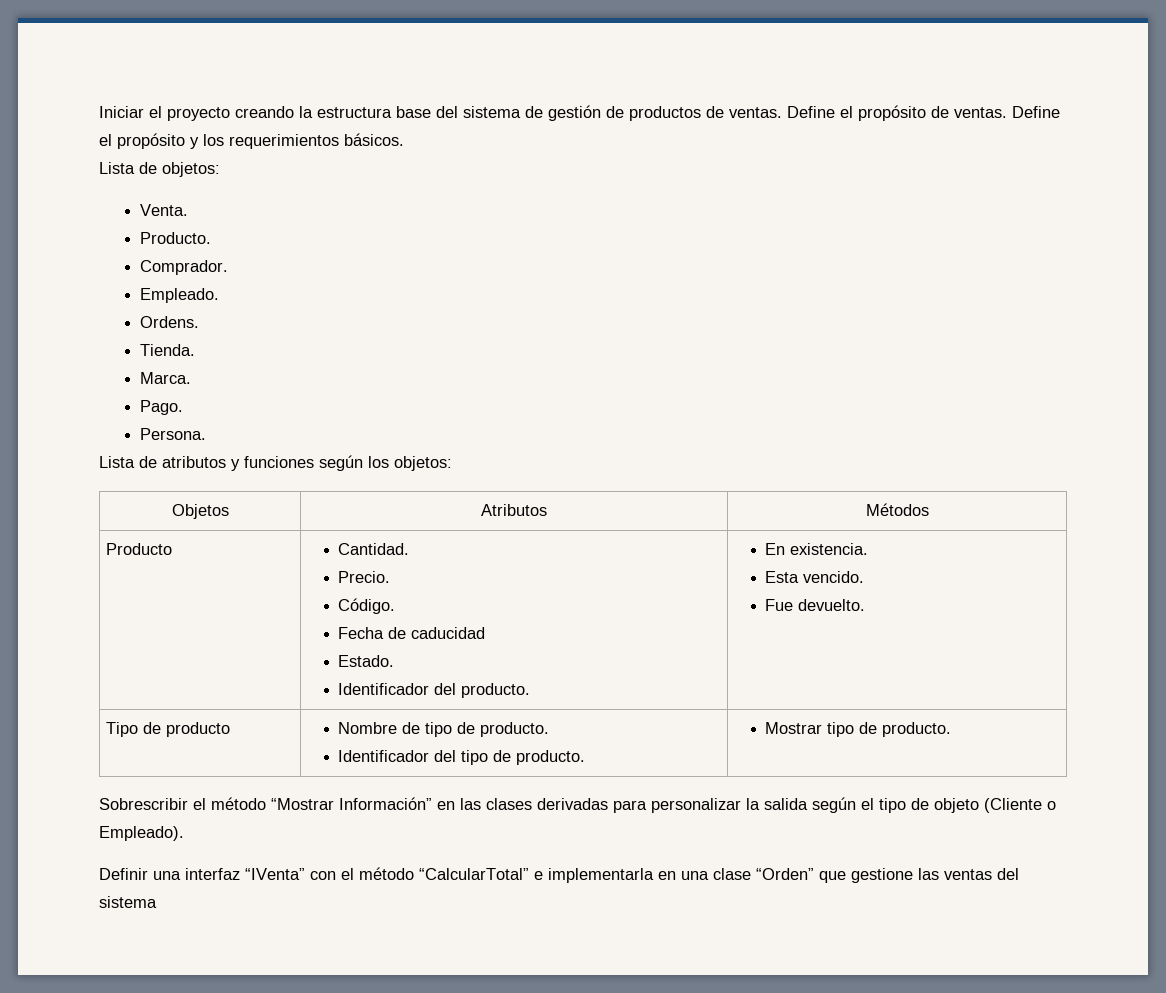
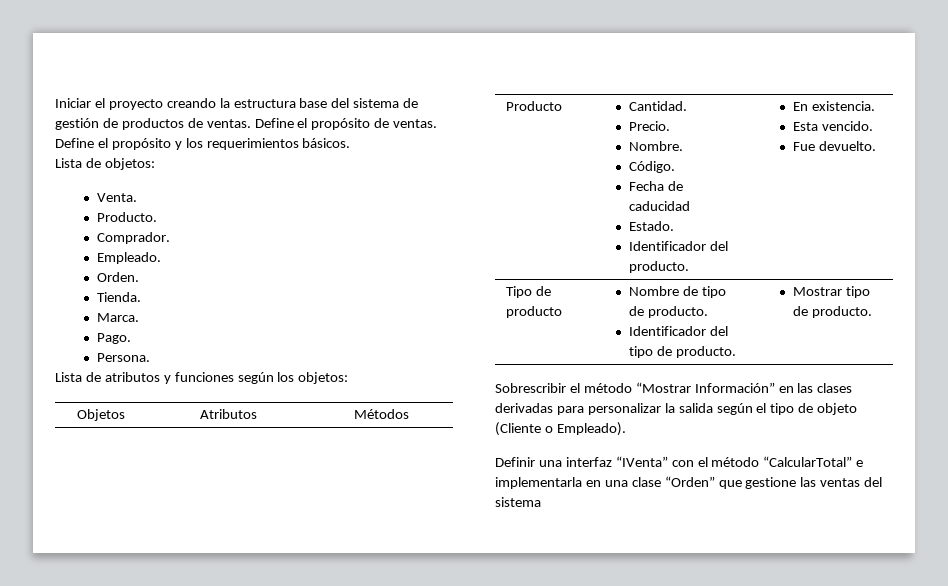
- Ordens.
+ Orden.
  Producto | Cantidad.
  Precio.
+ Nombre.

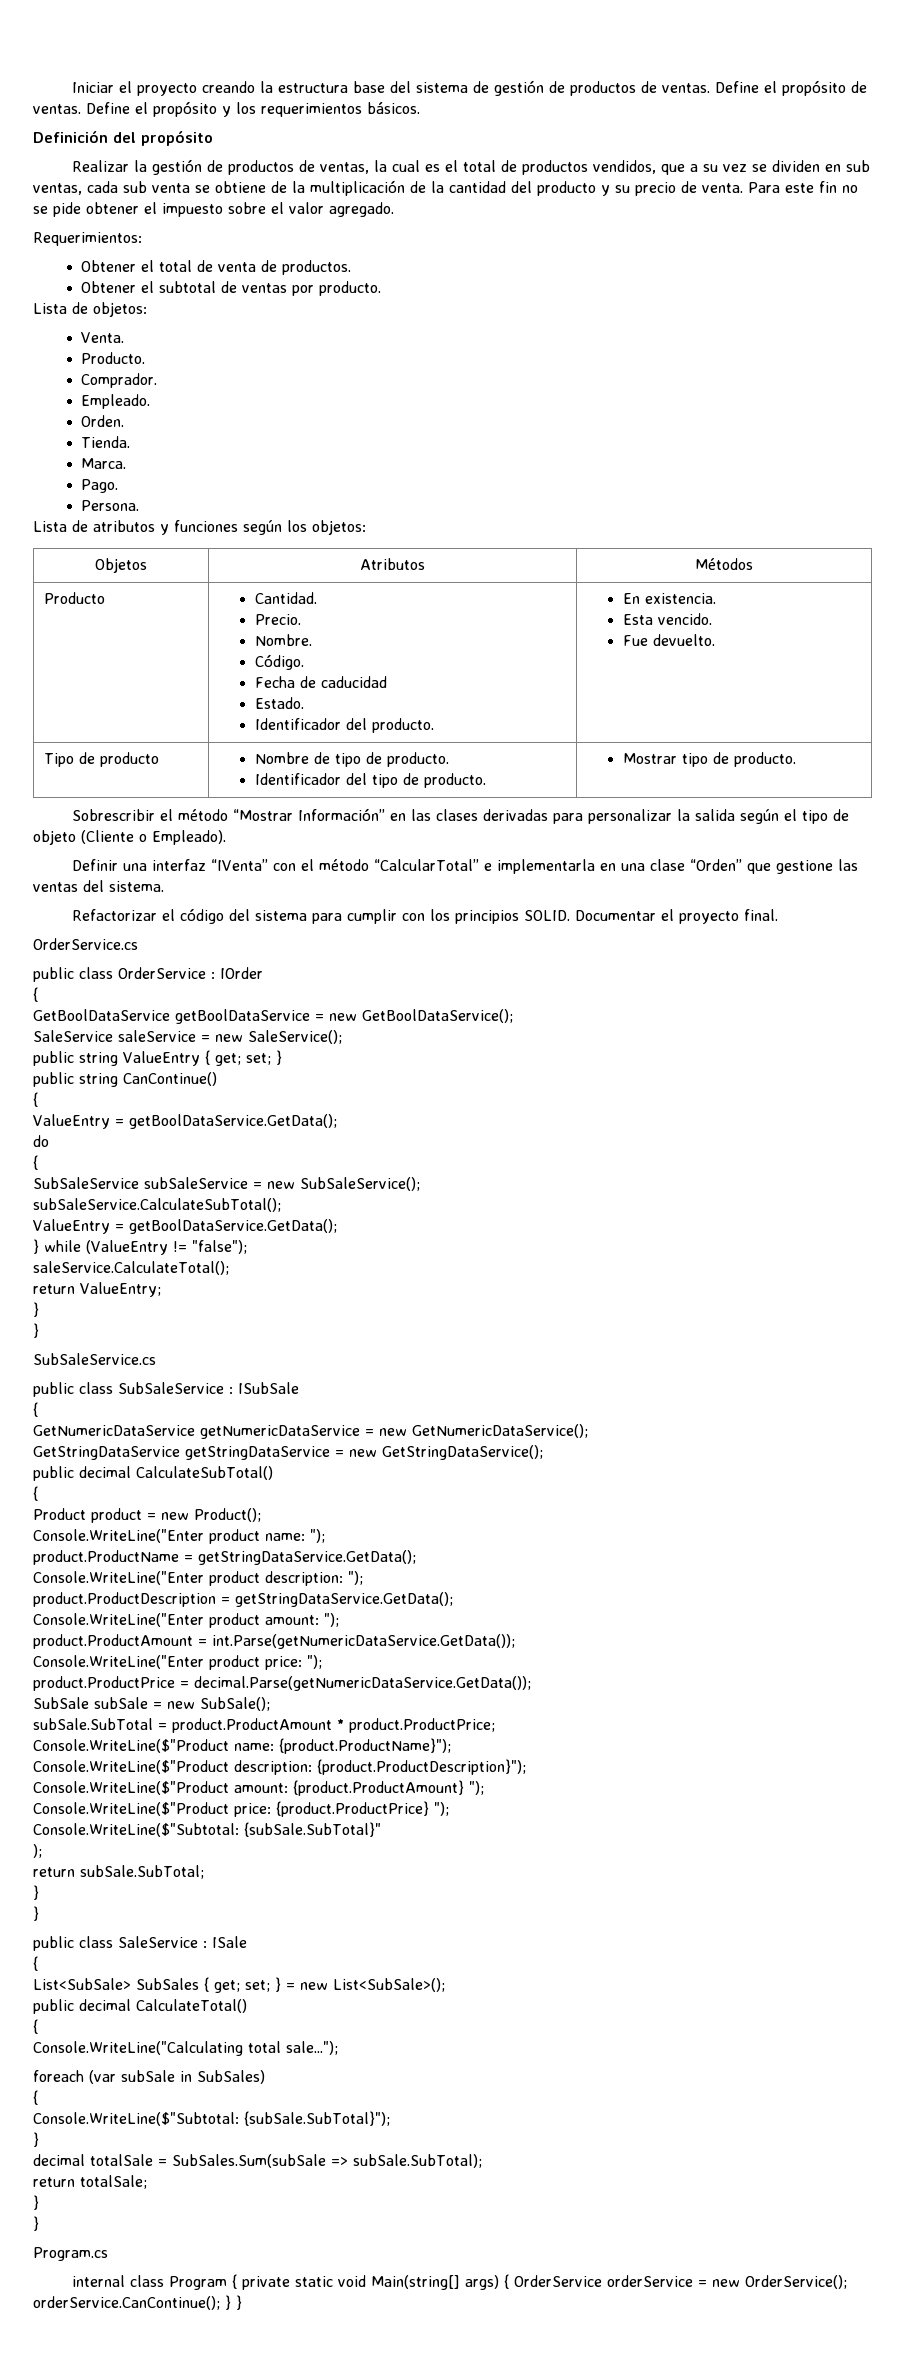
+ Definición del propósito
+ Realizar la gestión de productos de ventas, la cual es el total de productos vendidos, que a su vez se dividen en sub ventas, cada sub venta se obtiene de la multiplicación de la cantidad del producto y su precio de venta. Para este fin no se pide obtener el impuesto sobre el valor agregado.
+ Requerimientos:
+ Obtener el total de venta de productos.
+ Obtener el subtotal de ventas por producto.
- Definir una interfaz “IVenta” con el método “CalcularTotal” e implementarla en una clase “Orden” que gestione las ventas del sistema
+ Definir una interfaz “IVenta” con el método “CalcularTotal” e implementarla en una clase “Orden” que gestione las ventas del sistema.
+ Refactorizar el código del sistema para cumplir con los principios SOLID. Documentar el proyecto final.
+ OrderService.cs
+ public class OrderService : IOrder
+ {
+ GetBoolDataService getBoolDataService = new GetBoolDataService();
+ SaleService saleService = new SaleService();
+ public string ValueEntry { get; set; }
+ public string CanContinue()
+ {
+ ValueEntry = getBoolDataService.GetData();
+ do
+ {
+ SubSaleService subSaleService = new SubSaleService();
+ subSaleService.CalculateSubTotal();
+ ValueEntry = getBoolDataService.GetData();
+ } while (ValueEntry != "false");
+ saleService.CalculateTotal();
+ return ValueEntry;
+ }
+ }
+ SubSaleService.cs
+ public class SubSaleService : ISubSale
+ {
+ GetNumericDataService getNumericDataService = new GetNumericDataService();
+ GetStringDataService getStringDataService = new GetStringDataService();
+ public decimal CalculateSubTotal()
+ {
+ Product product = new Product();
+ Console.WriteLine("Enter product name: ");
+ product.ProductName = getStringDataService.GetData();
+ Console.WriteLine("Enter product description: ");
+ product.ProductDescription = getStringDataService.GetData();
+ Console.WriteLine("Enter product amount: ");
+ product.ProductAmount = int.Parse(getNumericDataService.GetData());
+ Console.WriteLine("Enter product price: ");
+ product.ProductPrice = decimal.Parse(getNumericDataService.GetData());
+ SubSale subSale = new SubSale();
+ subSale.SubTotal = product.ProductAmount * product.ProductPrice;
+ Console.WriteLine($"Product name: {product.ProductName}");
+ Console.WriteLine($"Product description: {product.ProductDescription}");
+ Console.WriteLine($"Product amount: {product.ProductAmount} ");
+ Console.WriteLine($"Product price: {product.ProductPrice} ");
+ Console.WriteLine($"Subtotal: {subSale.SubTotal}"
+ );
+ return subSale.SubTotal;
+ }
+ }
+ public class SaleService : ISale
+ {
+ List<SubSale> SubSales { get; set; } = new List<SubSale>();
+ public decimal CalculateTotal()
+ {
+ Console.WriteLine("Calculating total sale...");
+ foreach (var subSale in SubSales)
+ {
+ Console.WriteLine($"Subtotal: {subSale.SubTotal}");
+ }
+ decimal totalSale = SubSales.Sum(subSale => subSale.SubTotal);
+ return totalSale;
+ }
+ }
+ Program.cs
+ internal class Program { private static void Main(string[] args) { OrderService orderService = new OrderService(); orderService.CanContinue(); } }

